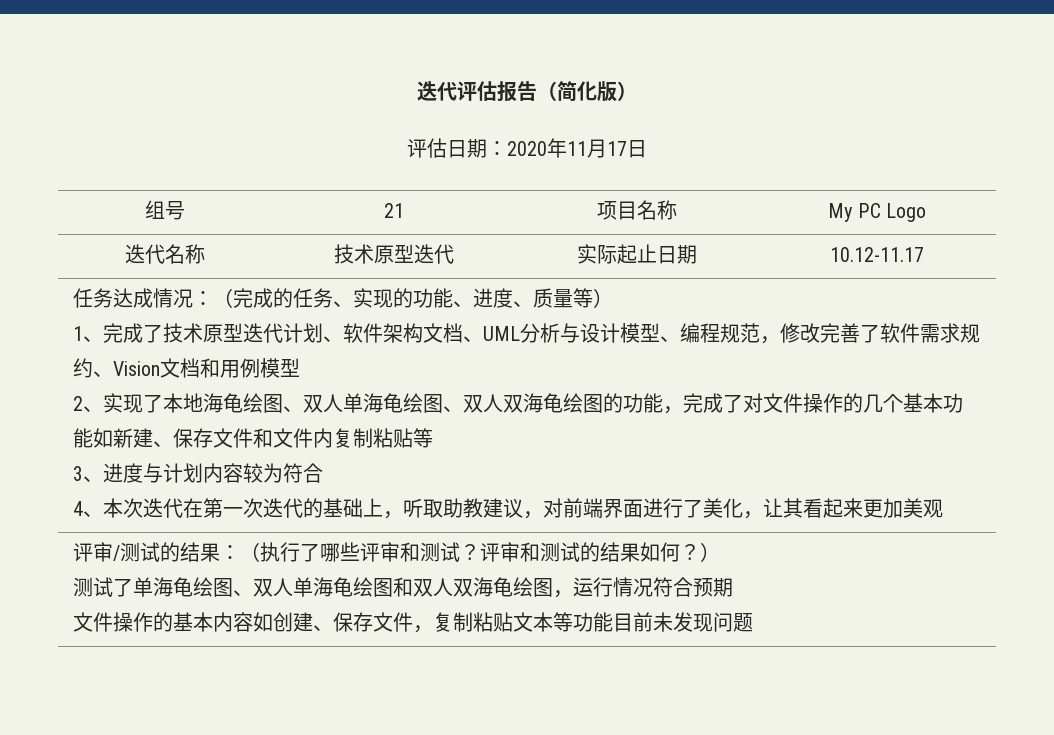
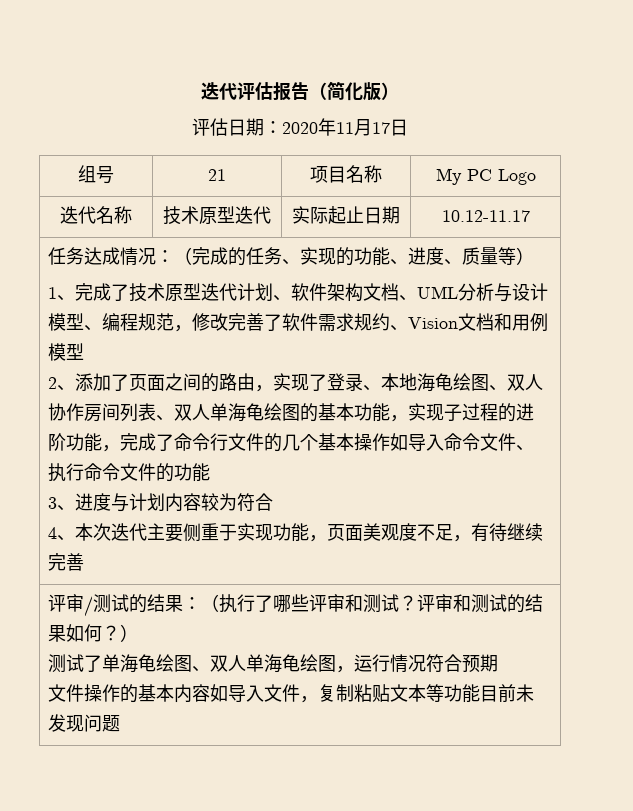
- 2、实现了本地海龟绘图、双人单海龟绘图、双人双海龟绘图的功能，完成了对文件操作的几个基本功能如新建、保存文件和文件内复制粘贴等
+ 2、添加了页面之间的路由，实现了登录、本地海龟绘图、双人协作房间列表、双人单海龟绘图的基本功能，实现子过程的进阶功能，完成了命令行文件的几个基本操作如导入命令文件、执行命令文件的功能
- 4、本次迭代在第一次迭代的基础上，听取助教建议，对前端界面进行了美化，让其看起来更加美观
+ 4、本次迭代主要侧重于实现功能，页面美观度不足，有待继续完善
- 测试了单海龟绘图、双人单海龟绘图和双人双海龟绘图，运行情况符合预期
+ 测试了单海龟绘图、双人单海龟绘图，运行情况符合预期
- 文件操作的基本内容如创建、保存文件，复制粘贴文本等功能目前未发现问题
+ 文件操作的基本内容如导入文件，复制粘贴文本等功能目前未发现问题

